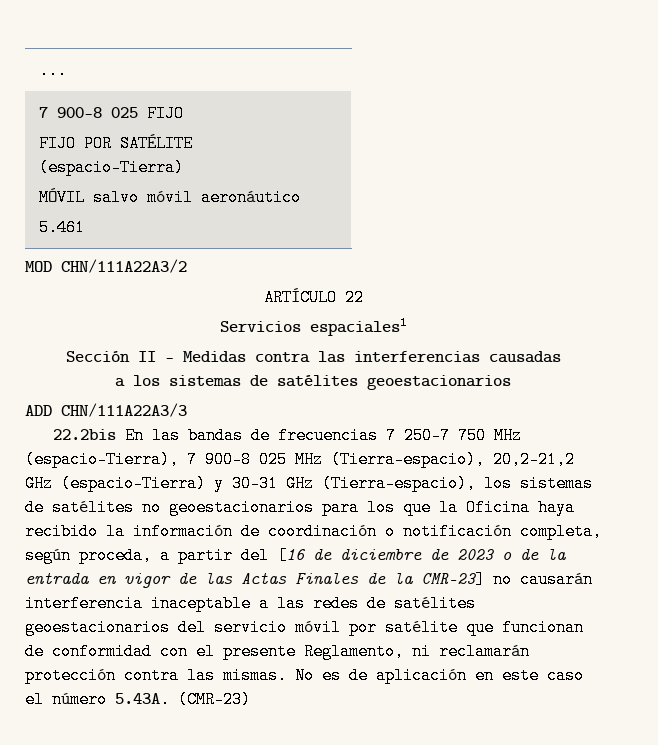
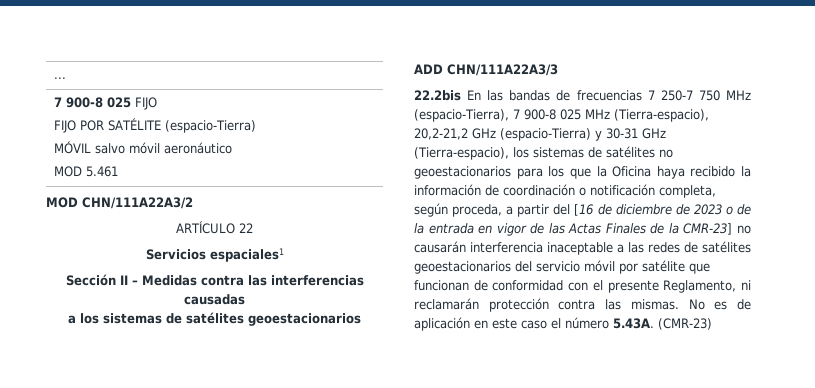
  7 900-8 025 FIJO
  FIJO POR SATÉLITE (espacio-Tierra)
  MÓVIL salvo móvil aeronáutico
- 5.461
+ MOD 5.461

